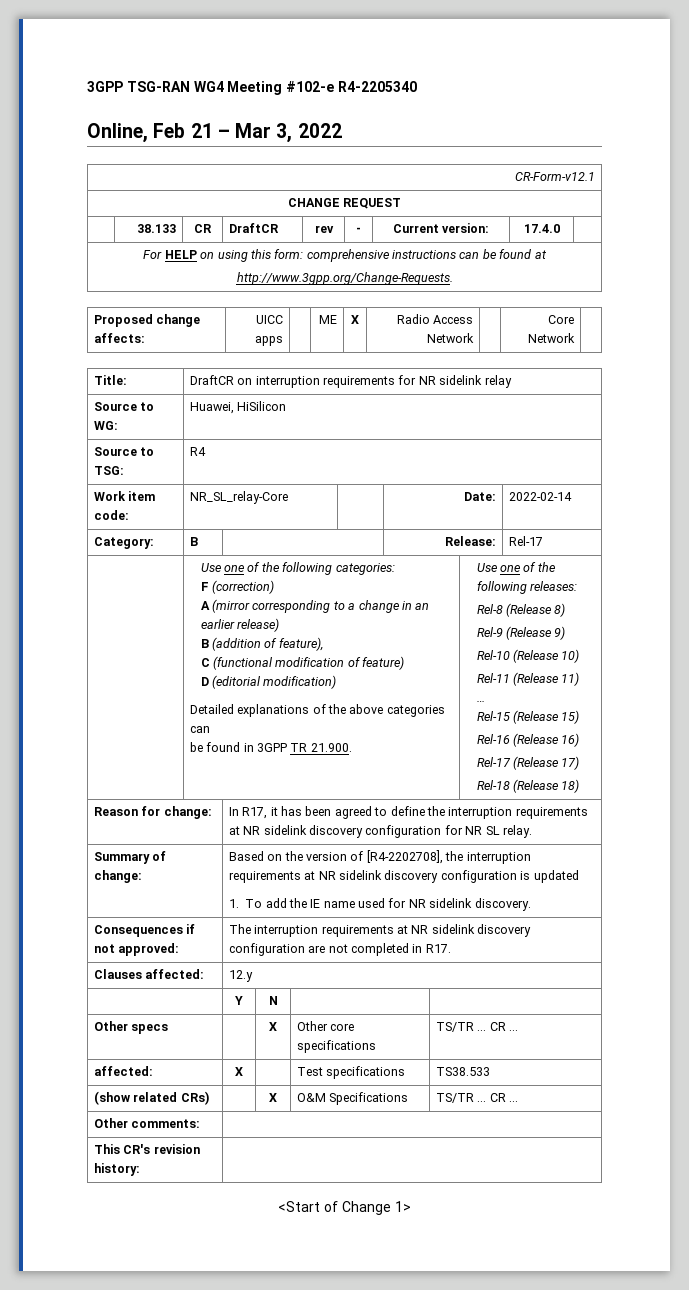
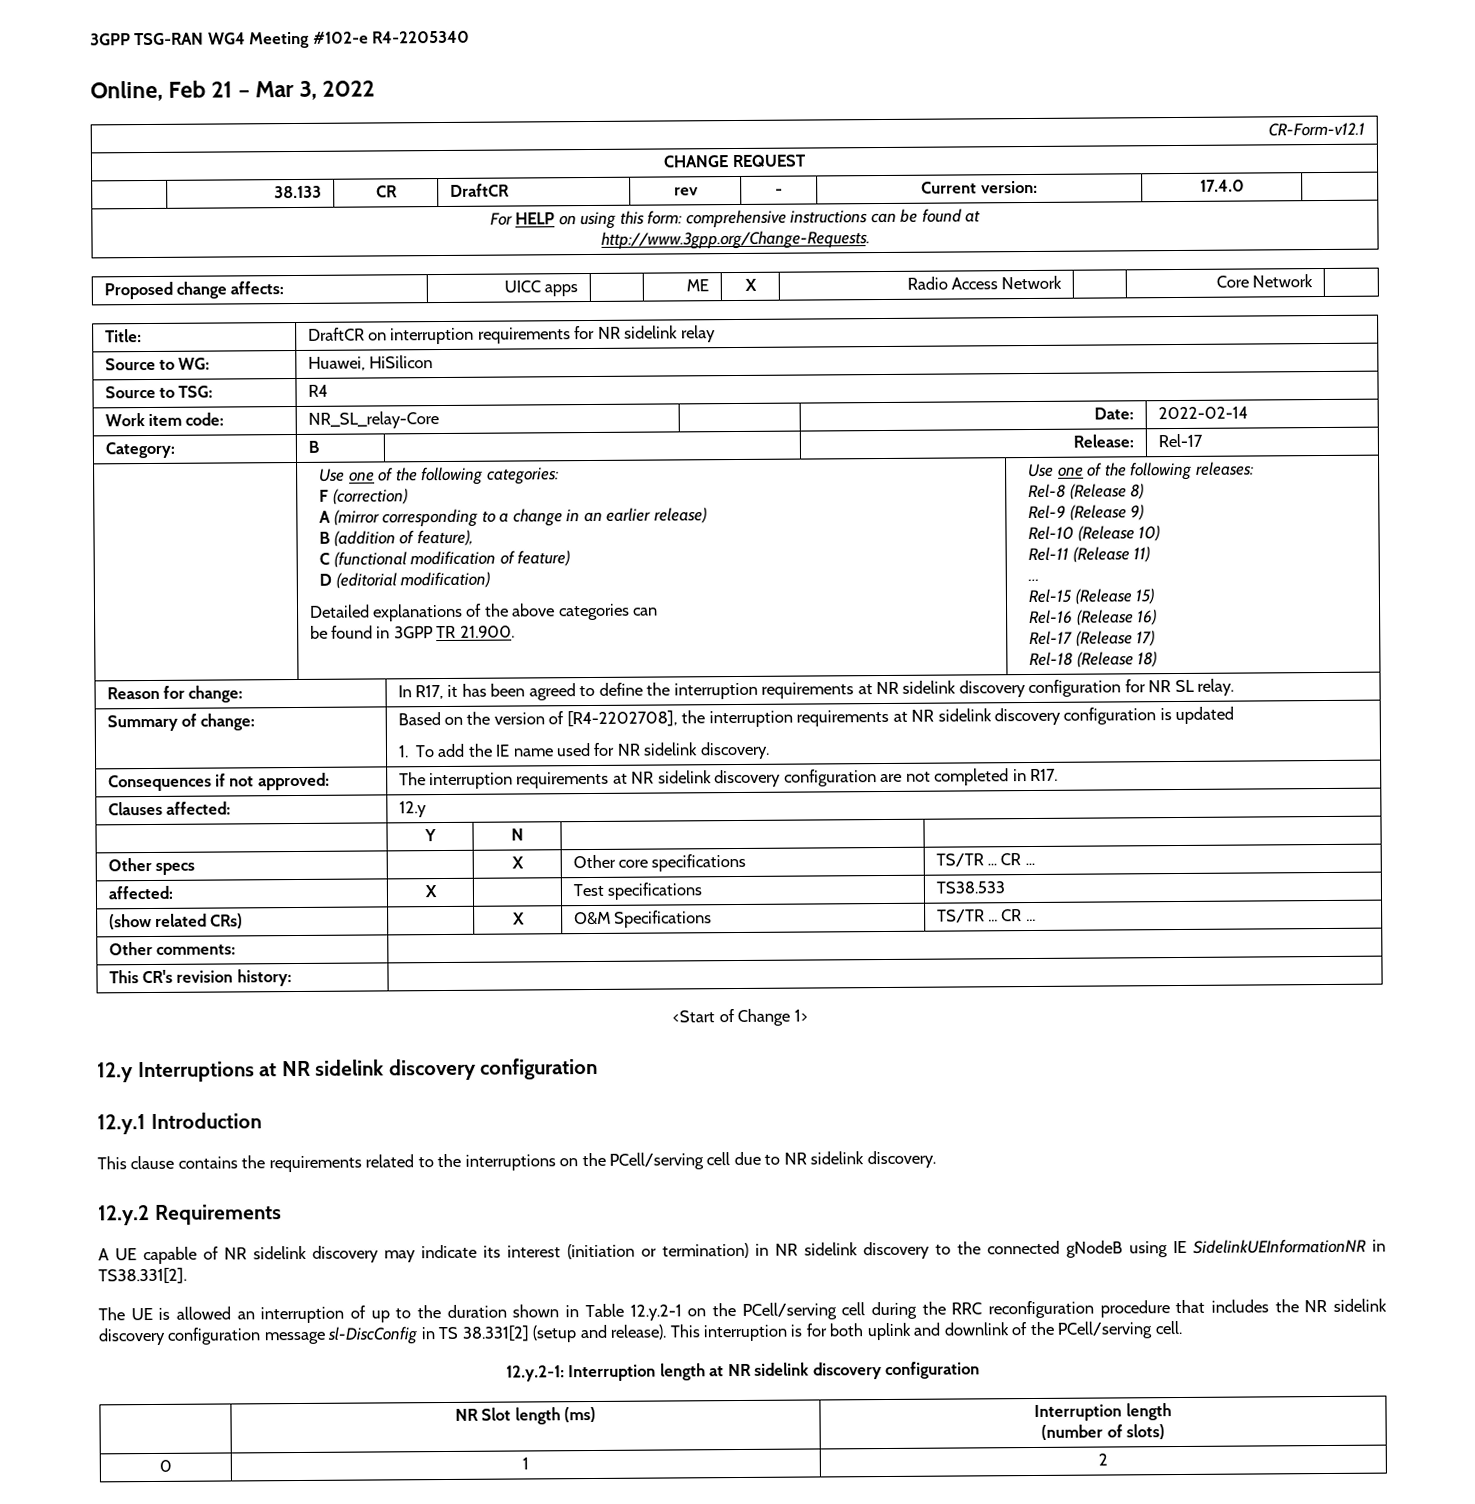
+ 12.y Interruptions at NR sidelink discovery configuration
+ 12.y.1 Introduction
+ This clause contains the requirements related to the interruptions on the PCell/serving cell due to NR sidelink discovery.
+ 12.y.2 Requirements
+ A UE capable of NR sidelink discovery may indicate its interest (initiation or termination) in NR sidelink discovery to the connected gNodeB using IE SidelinkUEInformationNR in TS38.331[2].
+ The UE is allowed an interruption of up to the duration shown in Table 12.y.2-1 on the PCell/serving cell during the RRC reconfiguration procedure that includes the NR sidelink discovery configuration message sl-DiscConfig in TS 38.331[2] (setup and release). This interruption is for both uplink and downlink of the PCell/serving cell.
+ 12.y.2-1: Interruption length at NR sidelink discovery configuration
+ | NR Slot length (ms) | Interruption length
+ (number of slots)
+ 0 | 1 | 2

